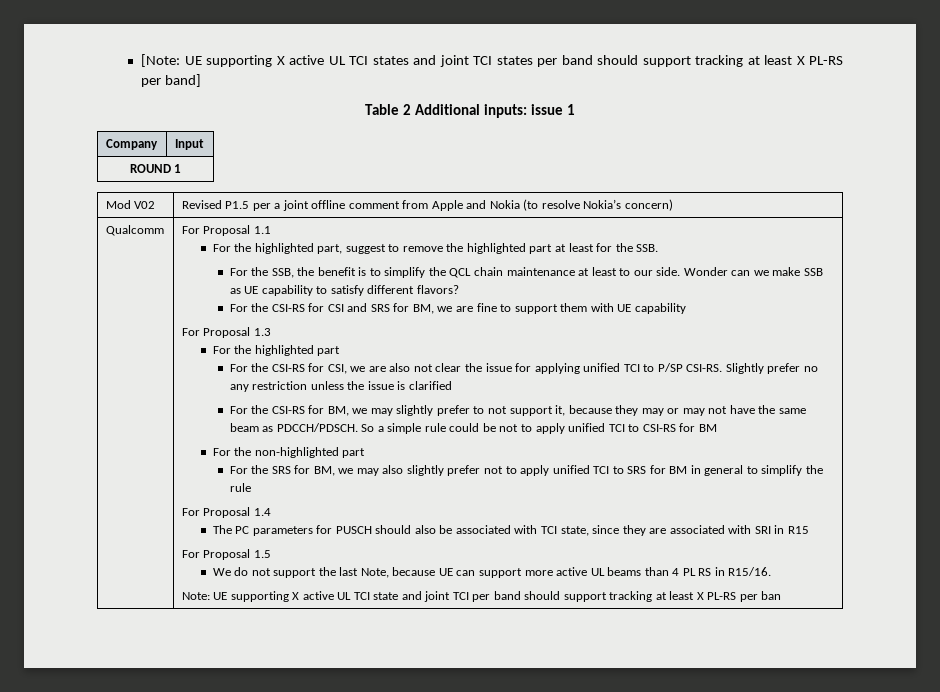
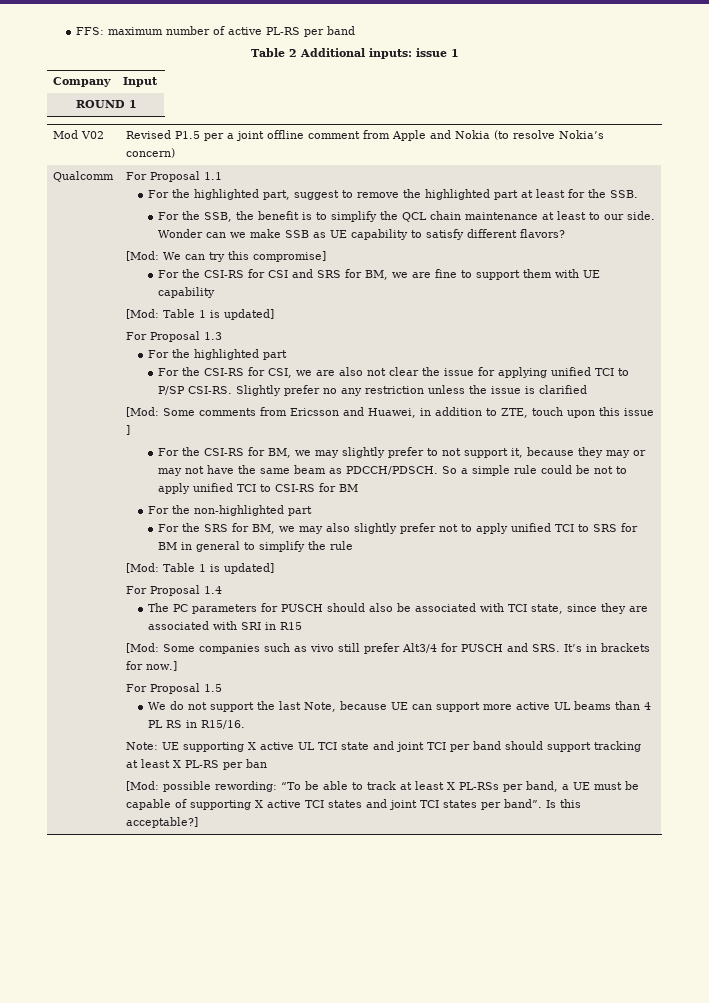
- [Note: UE supporting X active UL TCI states and joint TCI states per band should support tracking at least X PL-RS per band]
+ FFS: maximum number of active PL-RS per band
+ [Mod: We can try this compromise]
  For the CSI-RS for CSI and SRS for BM, we are fine to support them with UE capability
+ [Mod: Table 1 is updated]
+ [Mod: Some comments from Ericsson and Huawei, in addition to ZTE, touch upon this issue ]
  For the SRS for BM, we may also slightly prefer not to apply unified TCI to SRS for BM in general to simplify the rule
+ [Mod: Table 1 is updated]
+ [Mod: Some companies such as vivo still prefer Alt3/4 for PUSCH and SRS. It’s in brackets for now.]
+ [Mod: possible rewording: “To be able to track at least X PL-RSs per band, a UE must be capable of supporting X active TCI states and joint TCI states per band”. Is this acceptable?]

